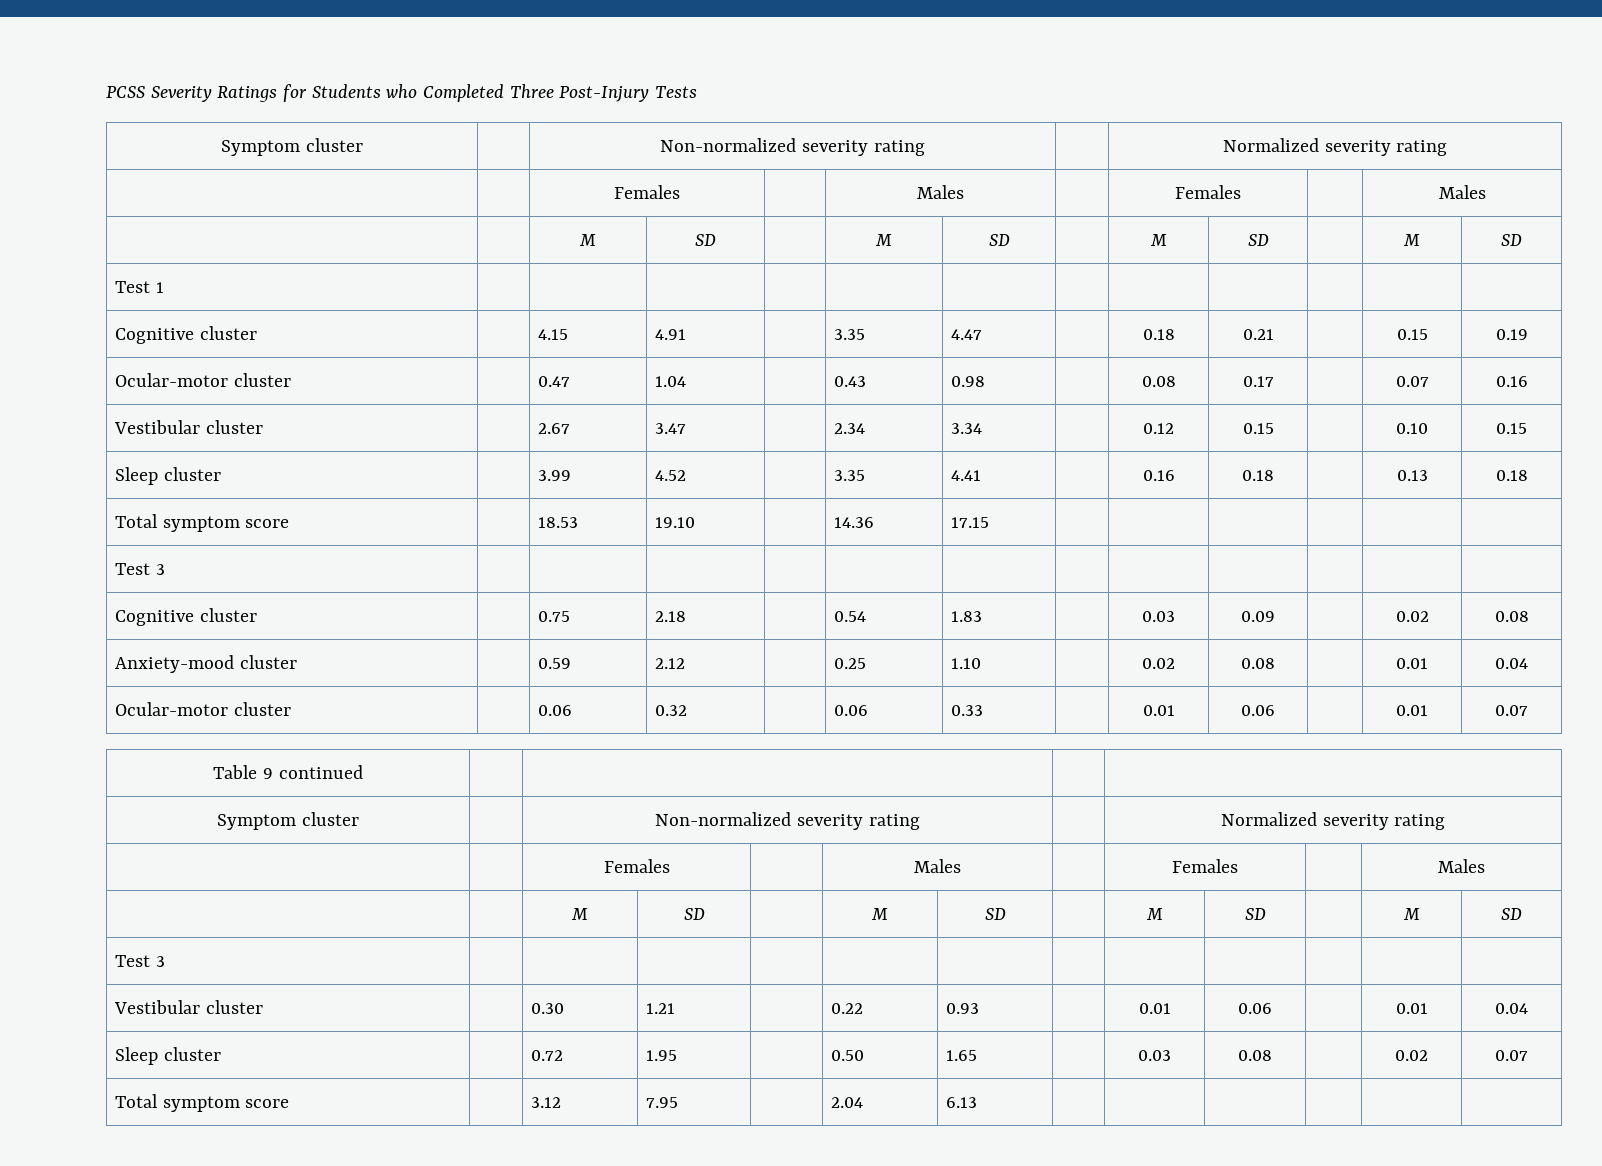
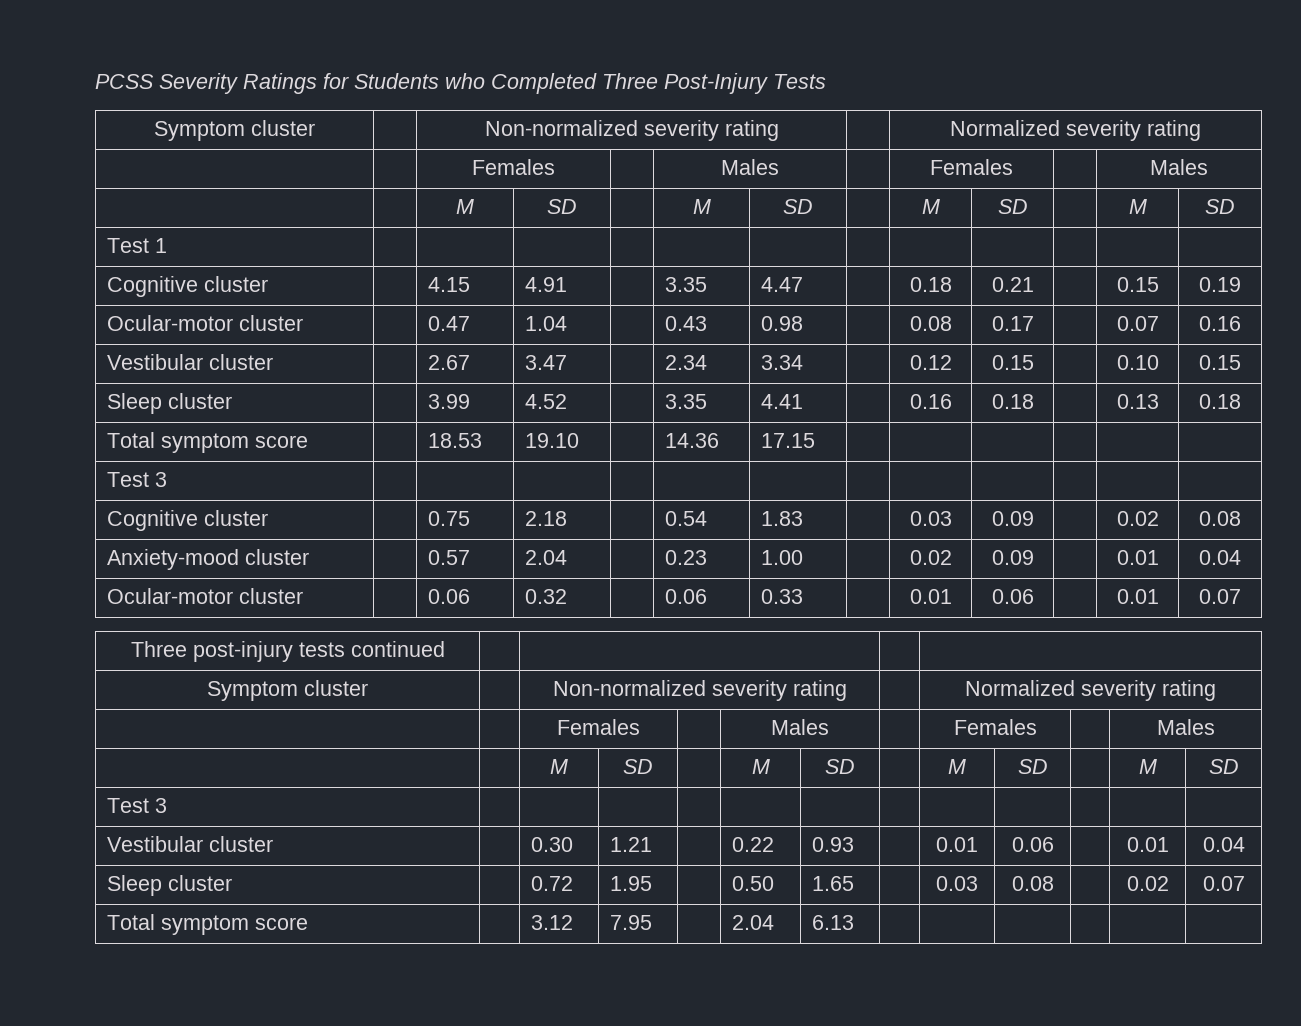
- Anxiety-mood cluster | | 0.59 | 2.12 | | 0.25 | 1.10 | | 0.02 | 0.08 | | 0.01 | 0.04
+ Anxiety-mood cluster | | 0.57 | 2.04 | | 0.23 | 1.00 | | 0.02 | 0.09 | | 0.01 | 0.04
- Table 9 continued | | | |
+ Three post-injury tests continued | | | |

